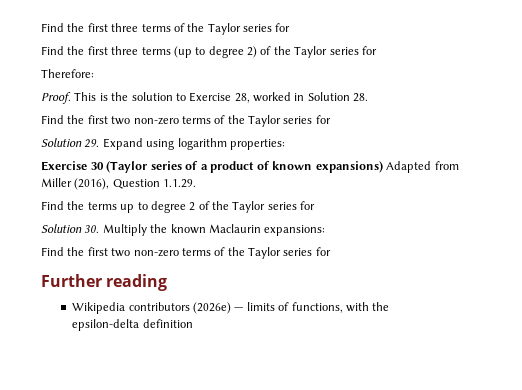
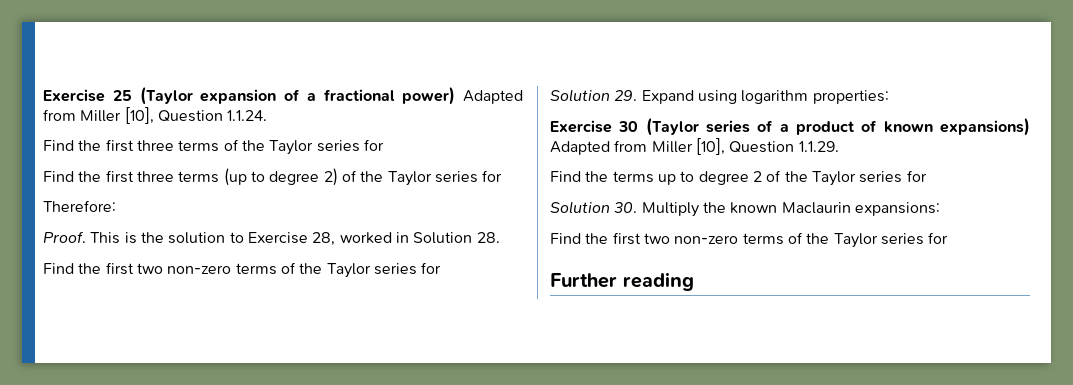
+ Exercise 25 (Taylor expansion of a fractional power) Adapted from Miller [10], Question 1.1.24.
- Exercise 30 (Taylor series of a product of known expansions) Adapted from Miller (2016), Question 1.1.29.
+ Exercise 30 (Taylor series of a product of known expansions) Adapted from Miller [10], Question 1.1.29.
- Wikipedia contributors (2026e) — limits of functions, with the epsilon-delta definition

